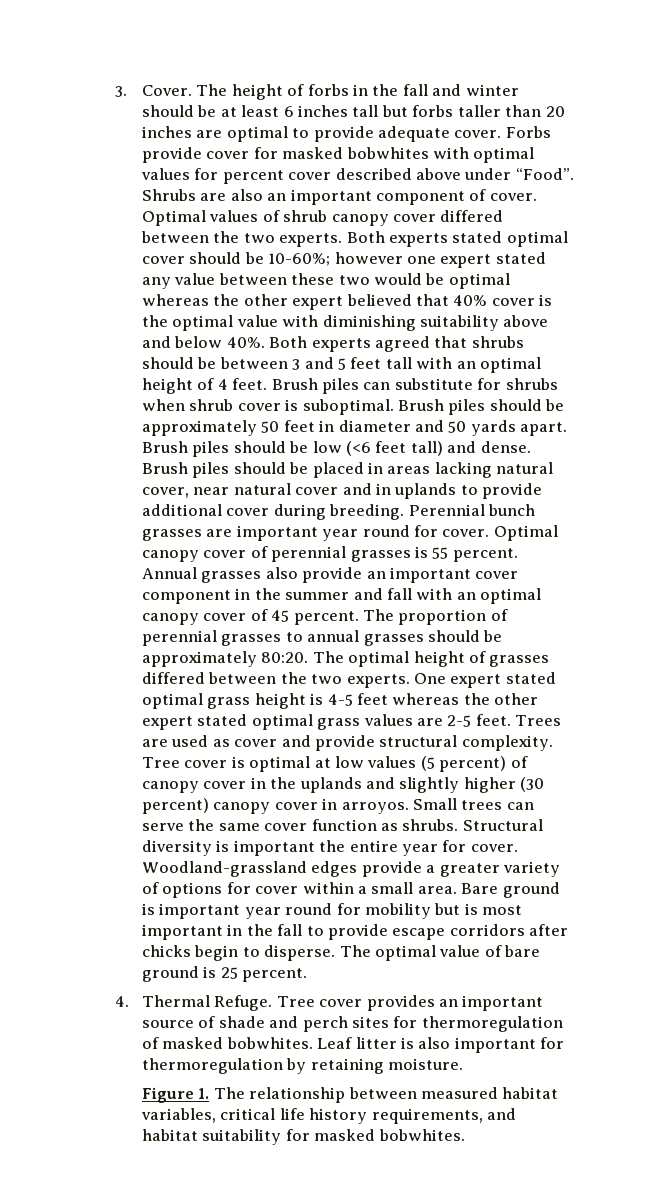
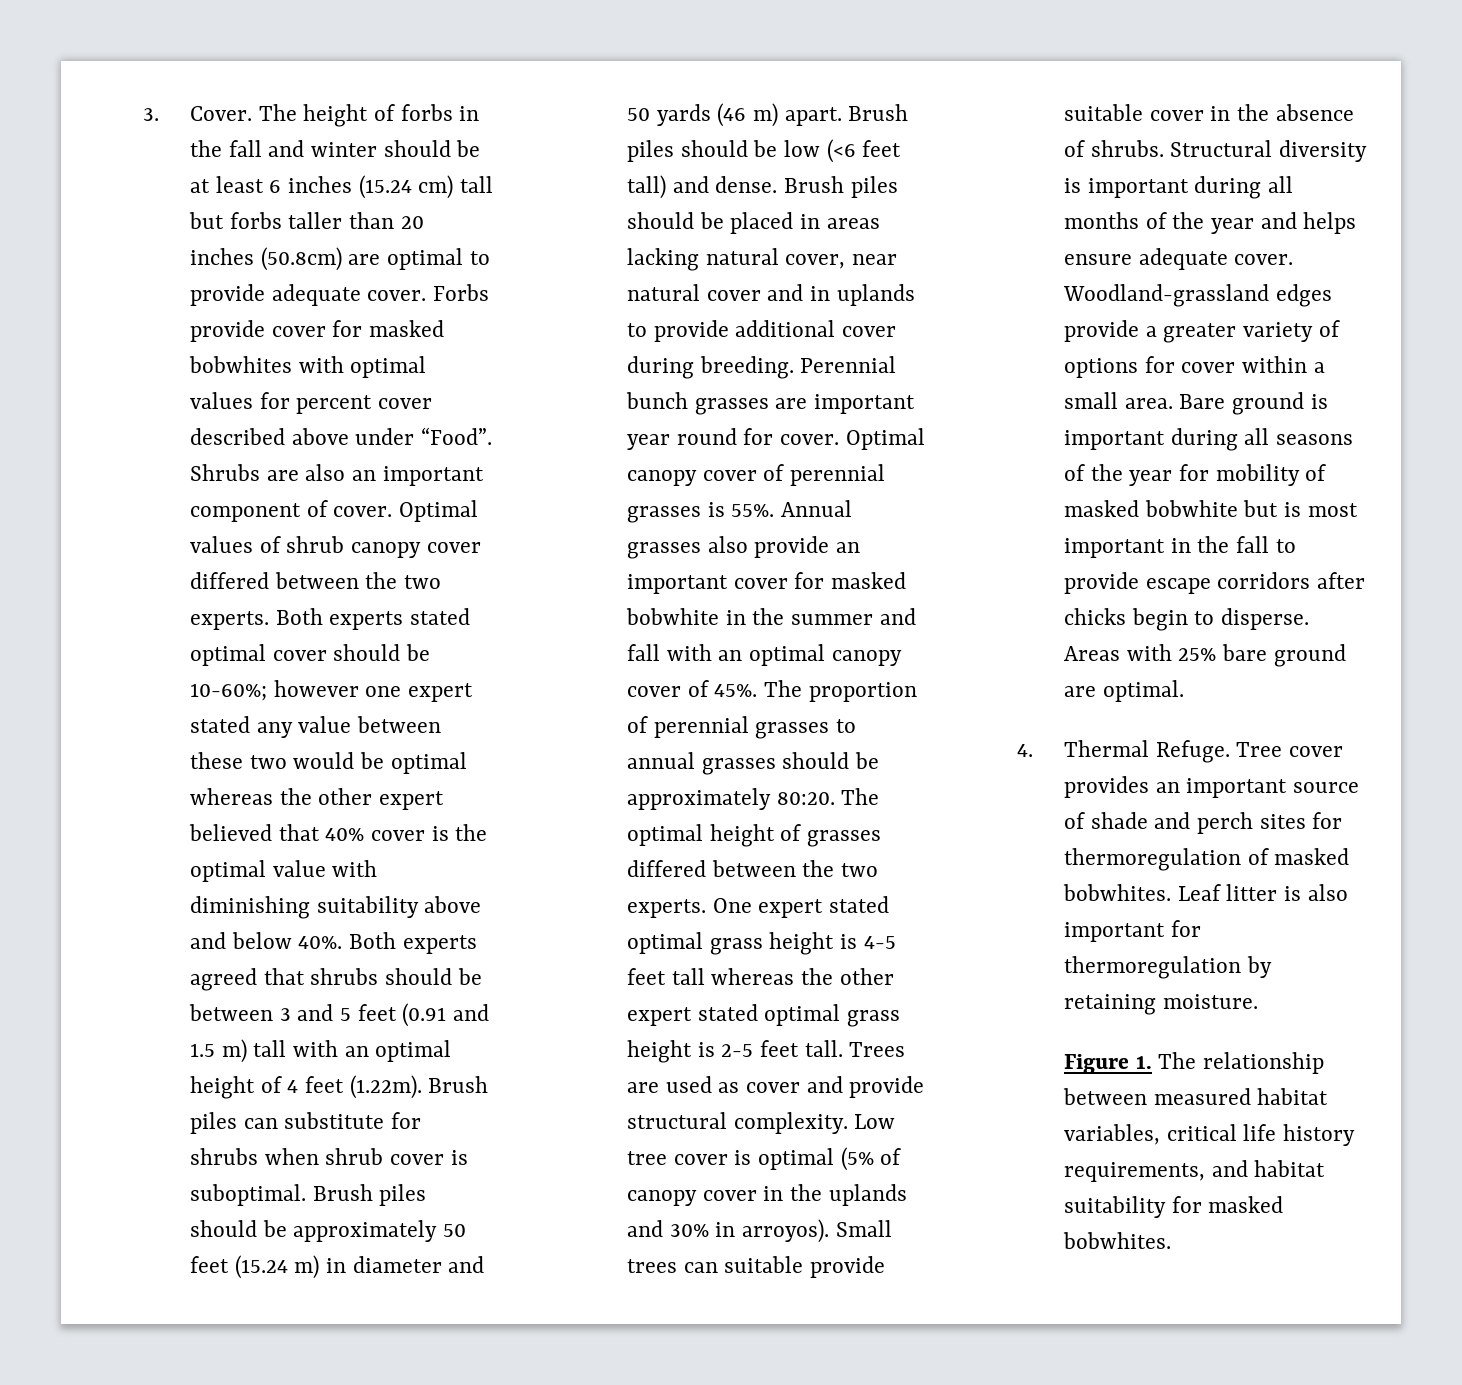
- The height of forbs in the fall and winter should be at least 6 inches tall but forbs taller than 20 inches are optimal to provide adequate cover.
+ The height of forbs in the fall and winter should be at least 6 inches (15.24 cm) tall but forbs taller than 20 inches (50.8cm) are optimal to provide adequate cover.
- Both experts agreed that shrubs should be between 3 and 5 feet tall with an optimal height of 4 feet. Brush piles can substitute for shrubs when shrub cover is suboptimal.
+ Both experts agreed that shrubs should be between 3 and 5 feet (0.91 and 1.5 m) tall with an optimal height of 4 feet (1.22m). Brush piles can substitute for shrubs when shrub cover is suboptimal.
- Brush piles should be approximately 50 feet in diameter and 50 yards apart.
+ Brush piles should be approximately 50 feet (15.24 m) in diameter and 50 yards (46 m) apart.
- Optimal canopy cover of perennial grasses is 55 percent.
+ Optimal canopy cover of perennial grasses is 55%.
- Annual grasses also provide an important cover component in the summer and fall with an optimal canopy cover of 45 percent.
+ Annual grasses also provide an important cover for masked bobwhite in the summer and fall with an optimal canopy cover of 45%.
- One expert stated optimal grass height is 4-5 feet whereas the other expert stated optimal grass values are 2-5 feet.
+ One expert stated optimal grass height is 4-5 feet tall whereas the other expert stated optimal grass height is 2-5 feet tall.
- Tree cover is optimal at low values (5 percent) of canopy cover in the uplands and slightly higher (30 percent) canopy cover in arroyos. Small trees can serve the same cover function as shrubs.
+ Low tree cover is optimal (5% of canopy cover in the uplands and 30% in arroyos). Small trees can suitable provide suitable cover in the absence of shrubs.
- Structural diversity is important the entire year for cover.
+ Structural diversity is important during all months of the year and helps ensure adequate cover.
- Bare ground is important year round for mobility but is most important in the fall to provide escape corridors after chicks begin to disperse.
+ Bare ground is important during all seasons of the year for mobility of masked bobwhite but is most important in the fall to provide escape corridors after chicks begin to disperse.
- The optimal value of bare ground is 25 percent.
+ Areas with 25% bare ground are optimal.

